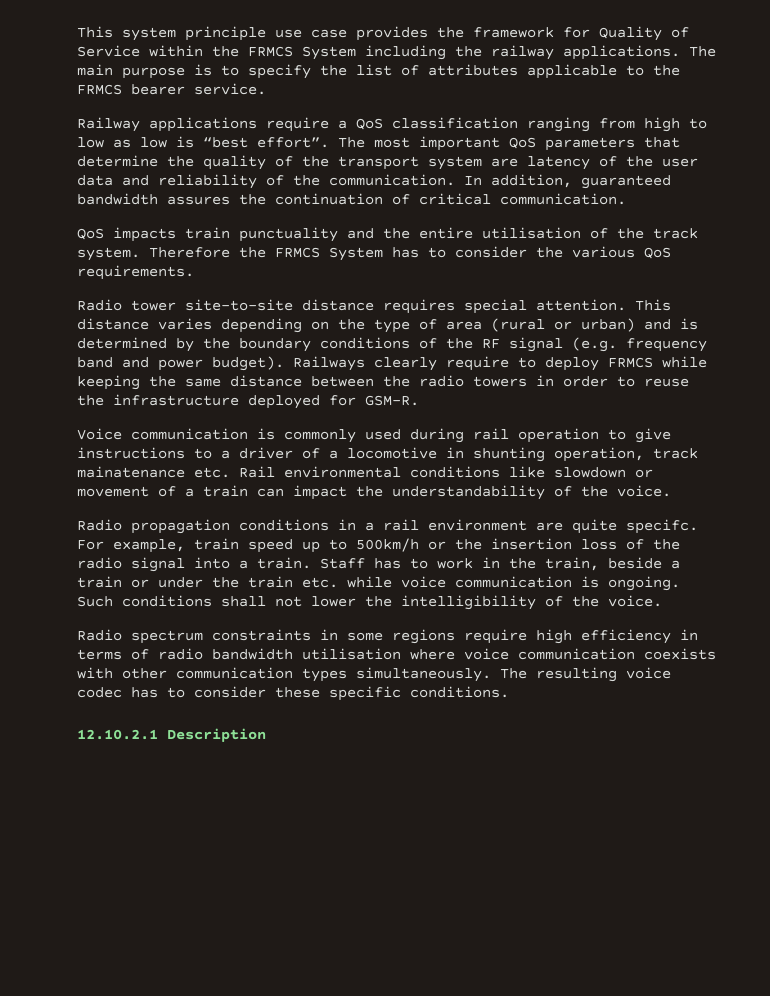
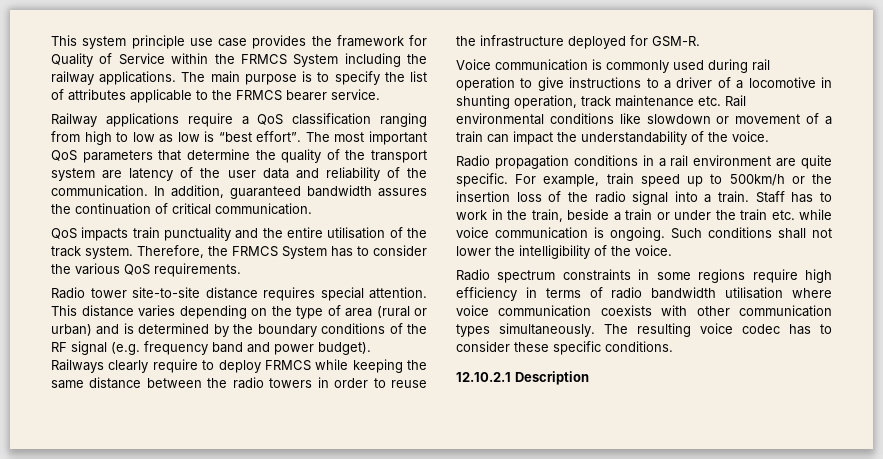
- Therefore the FRMCS System has to consider the various QoS requirements.
+ Therefore, the FRMCS System has to consider the various QoS requirements.
- Voice communication is commonly used during rail operation to give instructions to a driver of a locomotive in shunting operation, track mainatenance etc. Rail environmental conditions like slowdown or movement of a train can impact the understandability of the voice.
+ Voice communication is commonly used during rail operation to give instructions to a driver of a locomotive in shunting operation, track maintenance etc. Rail environmental conditions like slowdown or movement of a train can impact the understandability of the voice.
- Radio propagation conditions in a rail environment are quite specifc.
+ Radio propagation conditions in a rail environment are quite specific.

